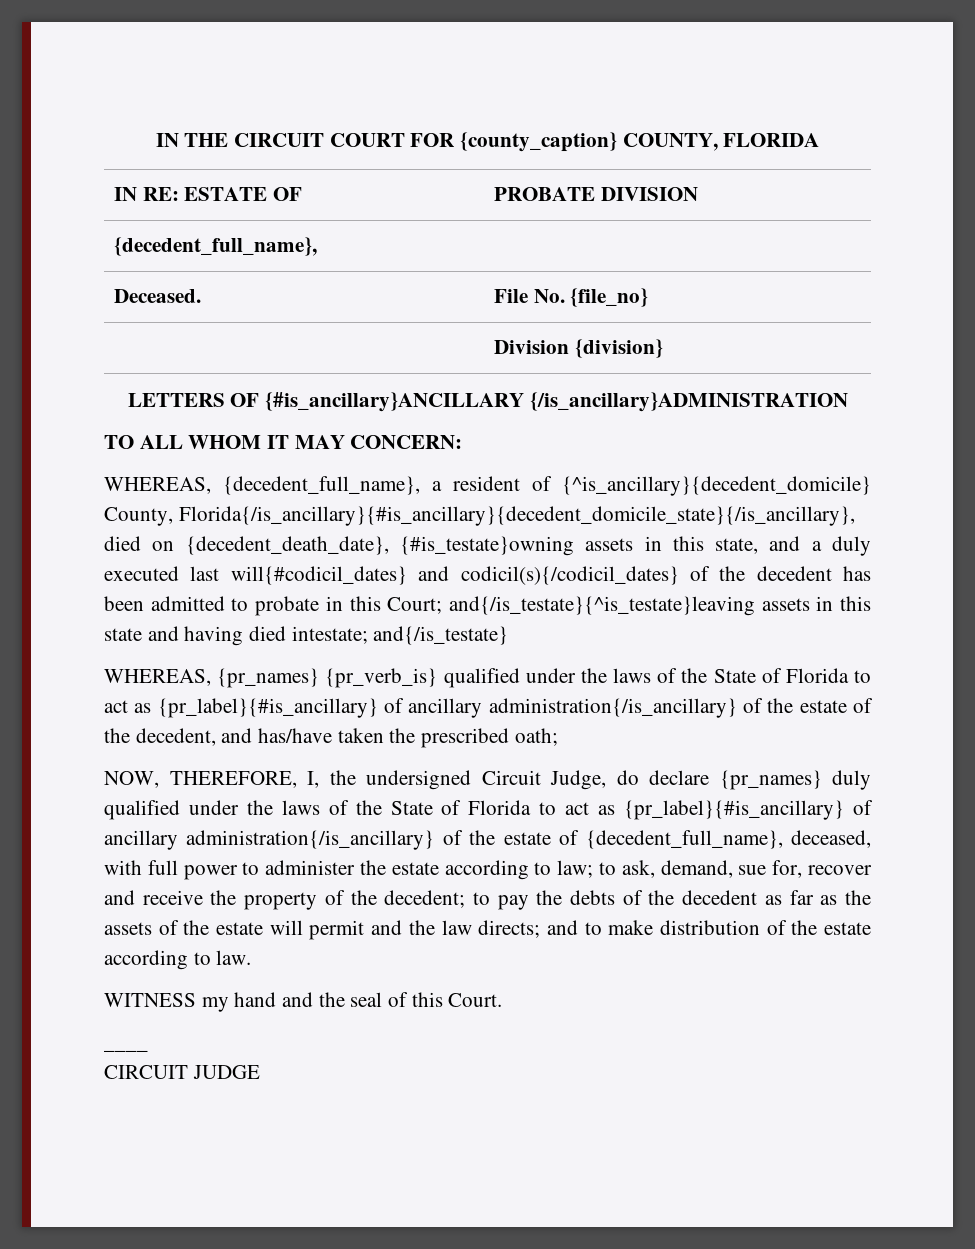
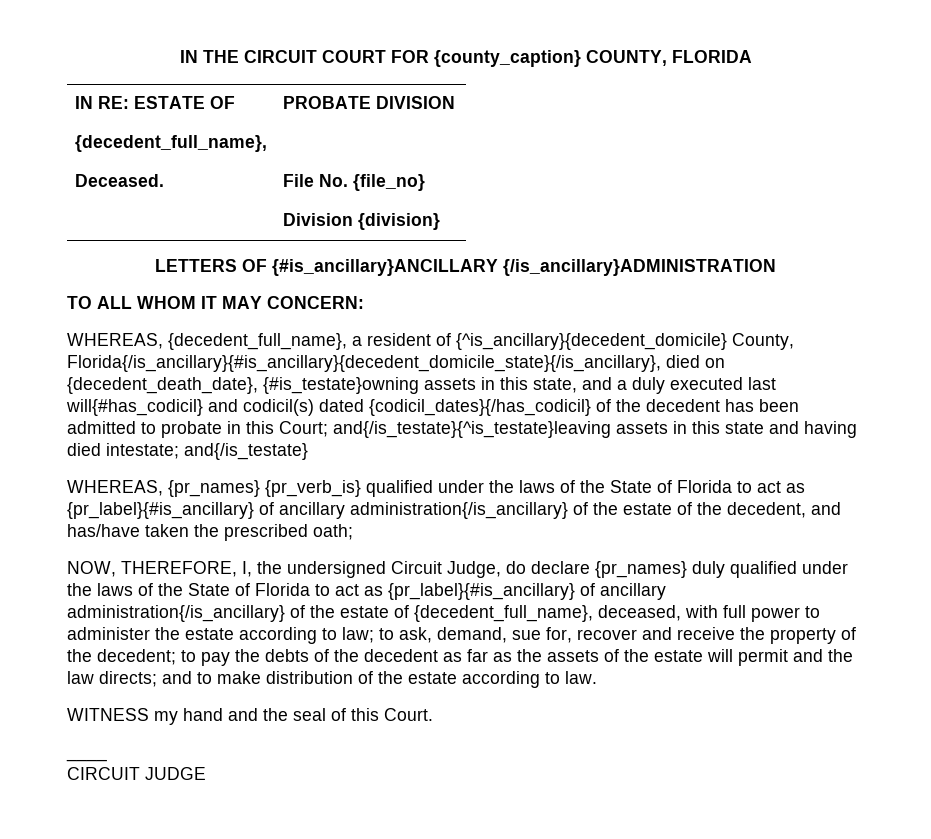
- WHEREAS, {decedent_full_name}, a resident of {^is_ancillary}{decedent_domicile} County, Florida{/is_ancillary}{#is_ancillary}{decedent_domicile_state}{/is_ancillary}, died on {decedent_death_date}, {#is_testate}owning assets in this state, and a duly executed last will{#codicil_dates} and codicil(s){/codicil_dates} of the decedent has been admitted to probate in this Court; and{/is_testate}{^is_testate}leaving assets in this state and having died intestate; and{/is_testate}
+ WHEREAS, {decedent_full_name}, a resident of {^is_ancillary}{decedent_domicile} County, Florida{/is_ancillary}{#is_ancillary}{decedent_domicile_state}{/is_ancillary}, died on {decedent_death_date}, {#is_testate}owning assets in this state, and a duly executed last will{#has_codicil} and codicil(s) dated {codicil_dates}{/has_codicil} of the decedent has been admitted to probate in this Court; and{/is_testate}{^is_testate}leaving assets in this state and having died intestate; and{/is_testate}

